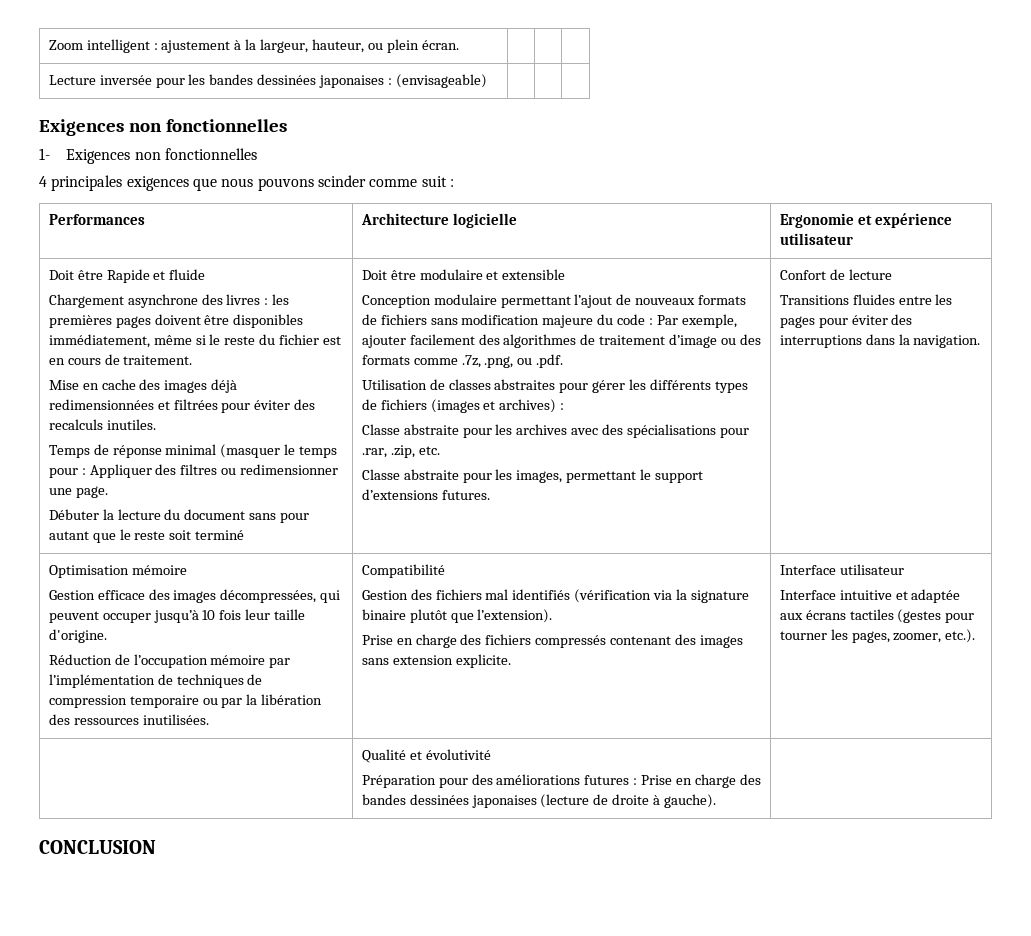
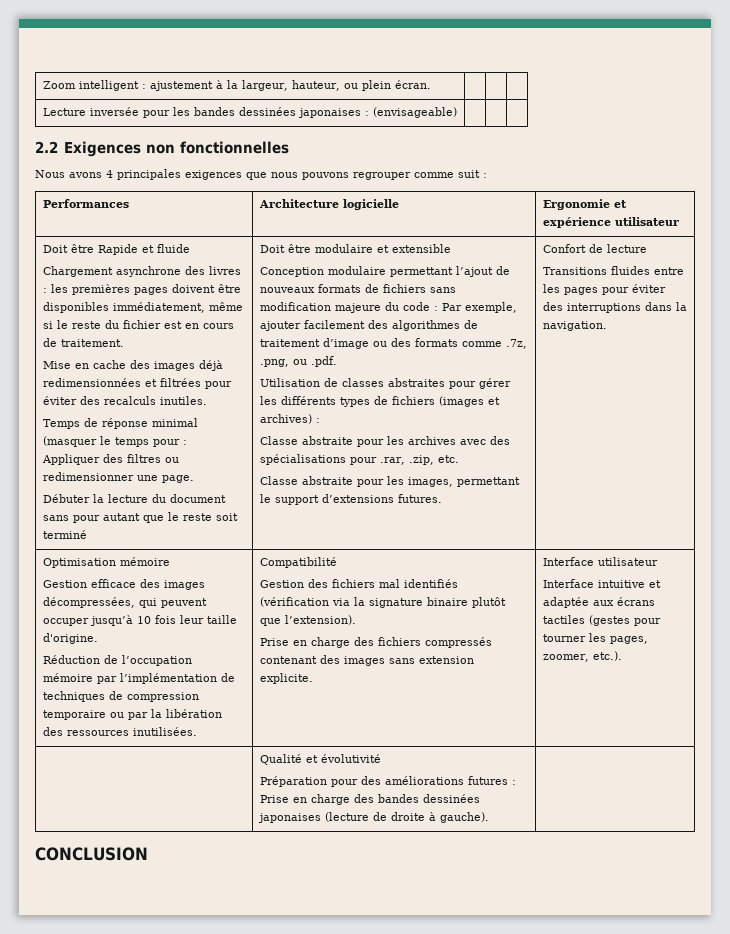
  Lecture inversée pour les bandes dessinées japonaises : (envisageable) | | |
- Exigences non fonctionnelles
- 1- Exigences non fonctionnelles
- 4 principales exigences que nous pouvons scinder comme suit :
+ 2.2 Exigences non fonctionnelles
+ Nous avons 4 principales exigences que nous pouvons regrouper comme suit :

